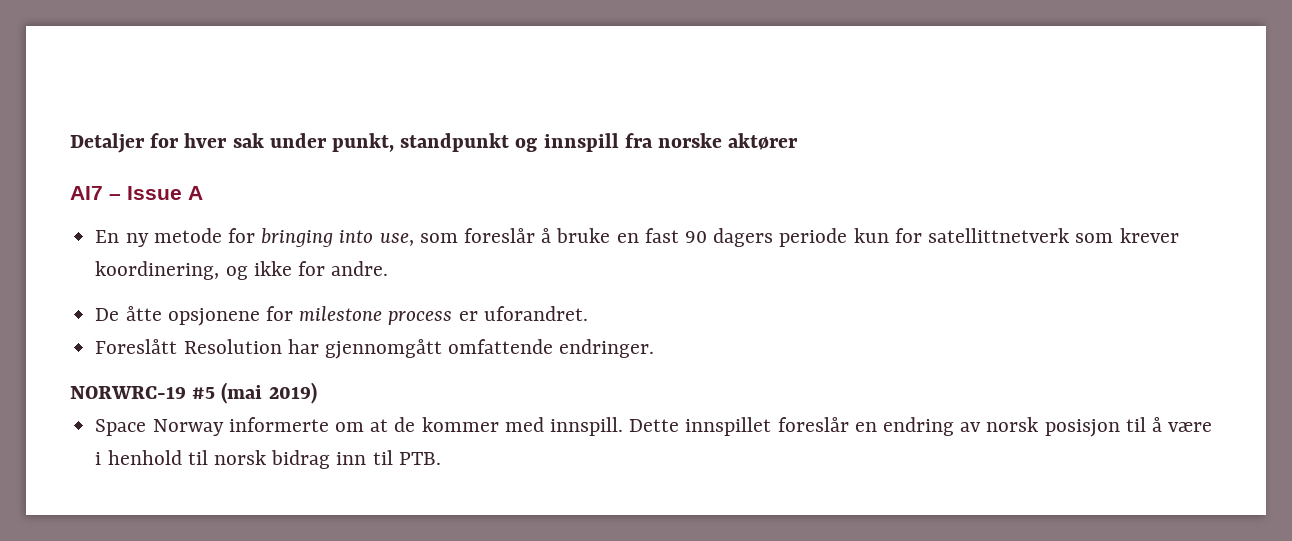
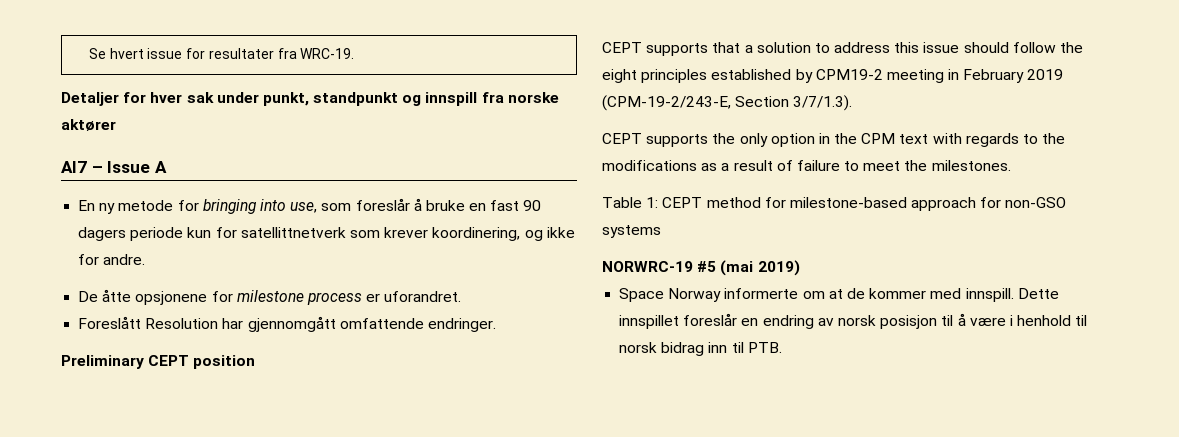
+ Se hvert issue for resultater fra WRC-19.
+ Preliminary CEPT position
+ CEPT supports that a solution to address this issue should follow the eight principles established by CPM19-2 meeting in February 2019 (CPM-19-2/243-E, Section 3/7/1.3).
+ CEPT supports the only option in the CPM text with regards to the modifications as a result of failure to meet the milestones.
+ Table 1: CEPT method for milestone-based approach for non-GSO systems

